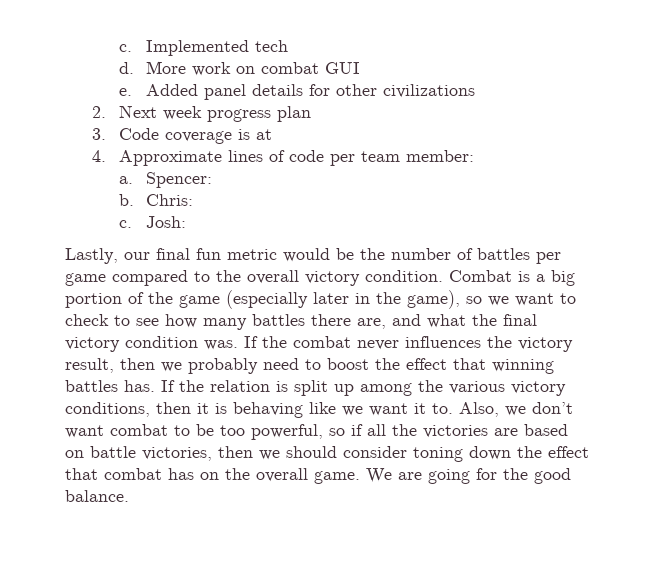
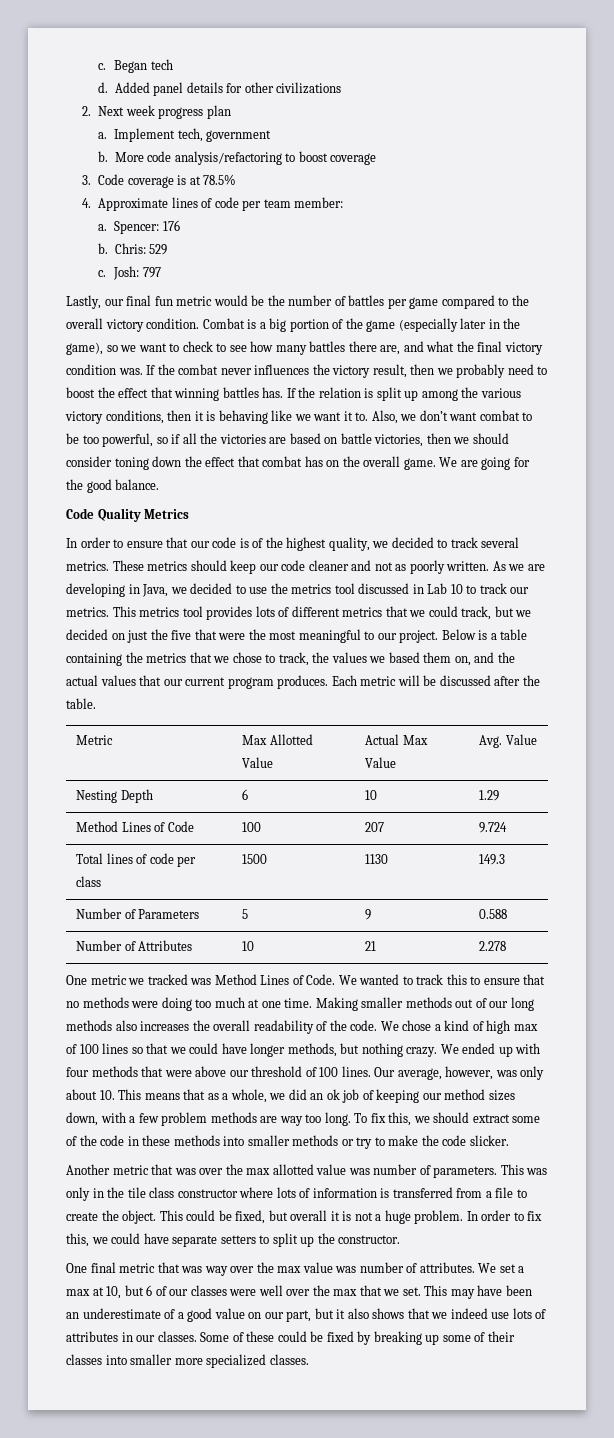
- c. Implemented tech
+ c. Began tech
- More work on combat GUI
- e.
+ a. Implement tech, government
+ b. More code analysis/refactoring to boost coverage
- 3. Code coverage is at
+ 3. Code coverage is at 78.5%
- Spencer:
+ Spencer: 176
- Chris:
+ Chris: 529
- Josh:
+ Josh: 797
+ Code Quality Metrics
+ In order to ensure that our code is of the highest quality, we decided to track several metrics. These metrics should keep our code cleaner and not as poorly written. As we are developing in Java, we decided to use the metrics tool discussed in Lab 10 to track our metrics. This metrics tool provides lots of different metrics that we could track, but we decided on just the five that were the most meaningful to our project. Below is a table containing the metrics that we chose to track, the values we based them on, and the actual values that our current program produces. Each metric will be discussed after the table.
+ Metric | Max Allotted Value | Actual Max Value | Avg. Value
+ Nesting Depth | 6 | 10 | 1.29
+ Method Lines of Code | 100 | 207 | 9.724
+ Total lines of code per class | 1500 | 1130 | 149.3
+ Number of Parameters | 5 | 9 | 0.588
+ Number of Attributes | 10 | 21 | 2.278
+ One metric we tracked was Method Lines of Code. We wanted to track this to ensure that no methods were doing too much at one time. Making smaller methods out of our long methods also increases the overall readability of the code. We chose a kind of high max of 100 lines so that we could have longer methods, but nothing crazy. We ended up with four methods that were above our threshold of 100 lines. Our average, however, was only about 10. This means that as a whole, we did an ok job of keeping our method sizes down, with a few problem methods are way too long. To fix this, we should extract some of the code in these methods into smaller methods or try to make the code slicker.
+ Another metric that was over the max allotted value was number of parameters. This was only in the tile class constructor where lots of information is transferred from a file to create the object. This could be fixed, but overall it is not a huge problem. In order to fix this, we could have separate setters to split up the constructor.
+ One final metric that was way over the max value was number of attributes. We set a max at 10, but 6 of our classes were well over the max that we set. This may have been an underestimate of a good value on our part, but it also shows that we indeed use lots of attributes in our classes. Some of these could be fixed by breaking up some of their classes into smaller more specialized classes.

